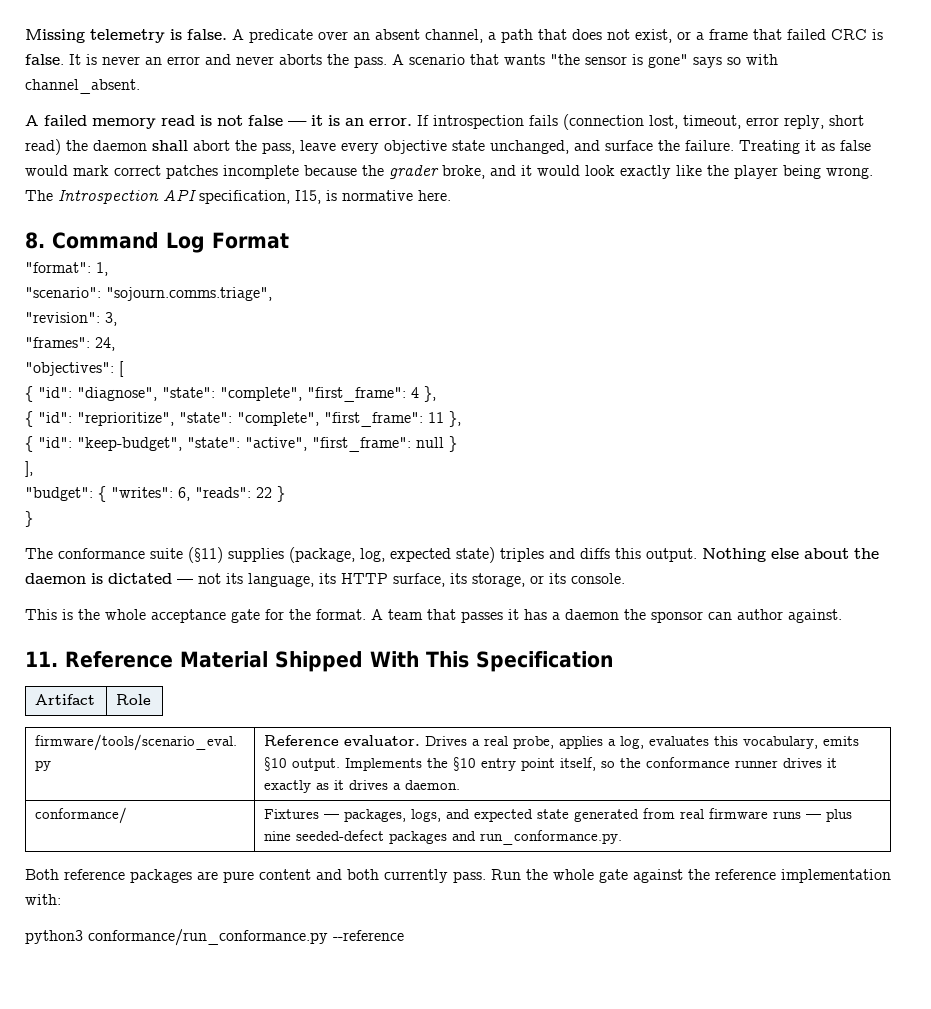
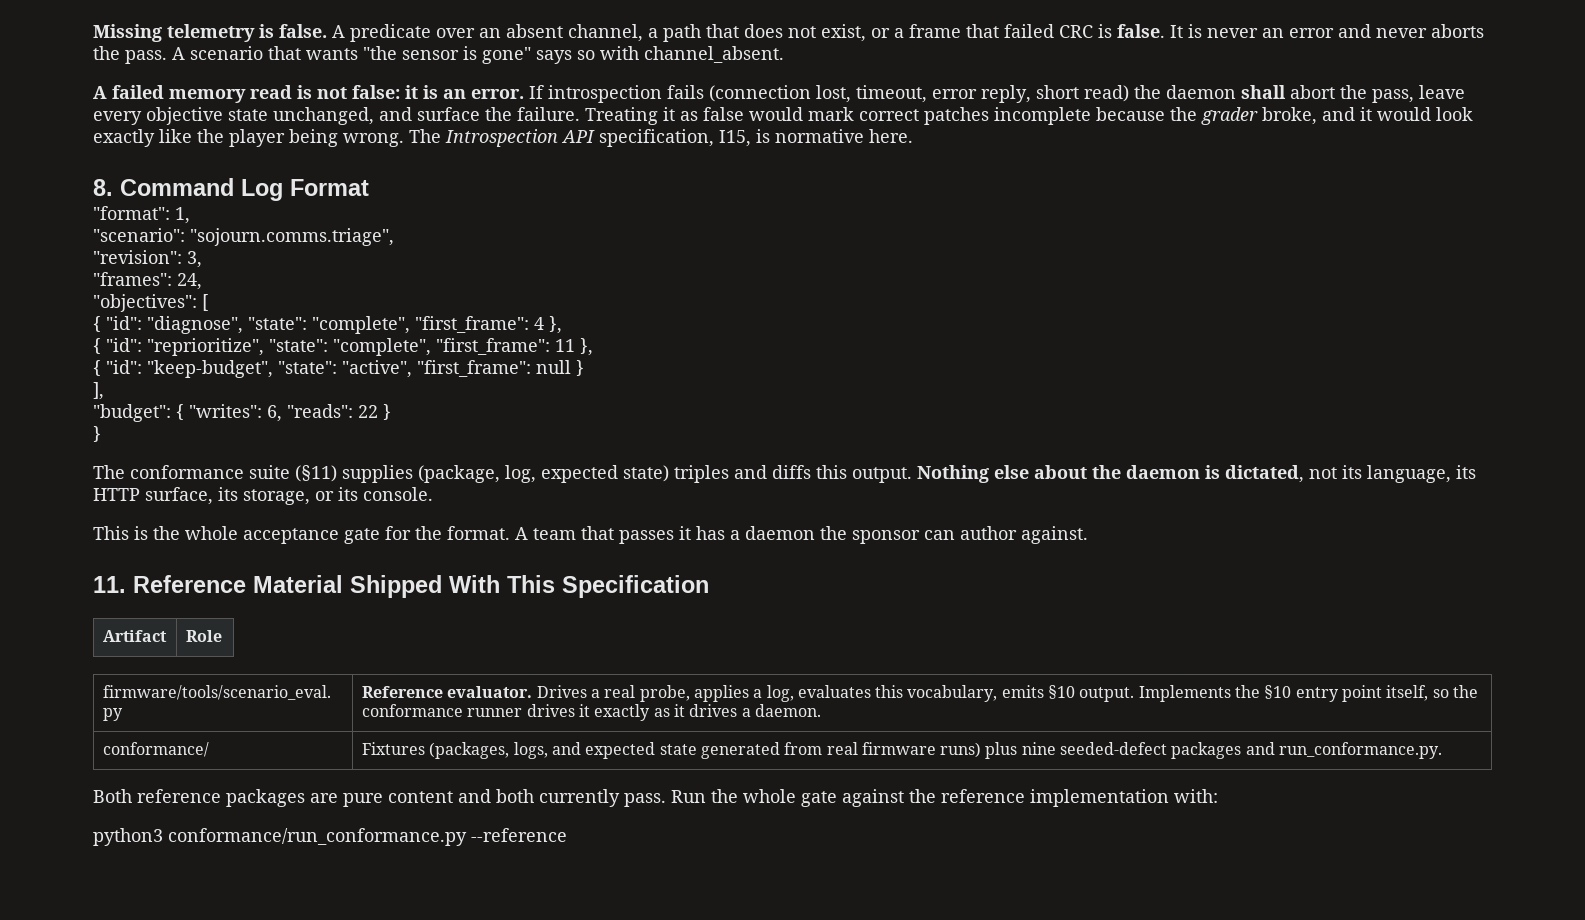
- A failed memory read is not false — it is an error.
+ A failed memory read is not false: it is an error.
- Nothing else about the daemon is dictated — not its language, its HTTP surface, its storage, or its console.
+ Nothing else about the daemon is dictated, not its language, its HTTP surface, its storage, or its console.
- conformance/ | Fixtures — packages, logs, and expected state generated from real firmware runs — plus nine seeded-defect packages and run_conformance.py.
+ conformance/ | Fixtures (packages, logs, and expected state generated from real firmware runs) plus nine seeded-defect packages and run_conformance.py.

